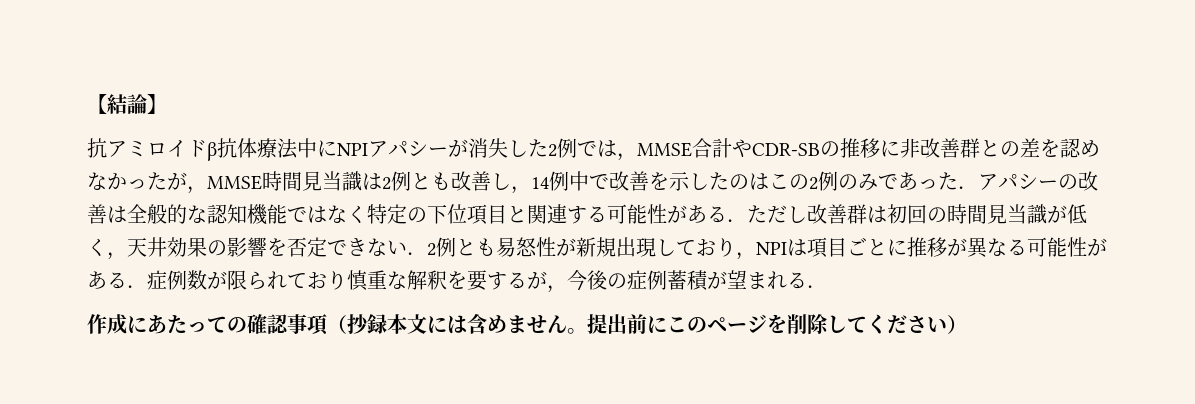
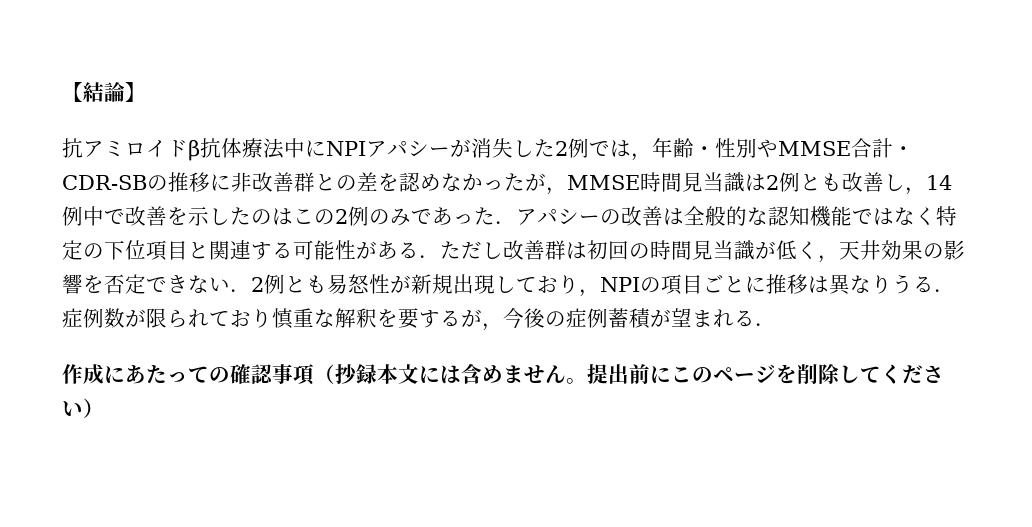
- 抗アミロイドβ抗体療法中にNPIアパシーが消失した2例では，MMSE合計やCDR-SBの推移に非改善群との差を認めなかったが，MMSE時間見当識は2例とも改善し，14例中で改善を示したのはこの2例のみであった．アパシーの改善は全般的な認知機能ではなく特定の下位項目と関連する可能性がある．ただし改善群は初回の時間見当識が低く，天井効果の影響を否定できない．2例とも易怒性が新規出現しており，NPIは項目ごとに推移が異なる可能性がある．症例数が限られており慎重な解釈を要するが，今後の症例蓄積が望まれる．
+ 抗アミロイドβ抗体療法中にNPIアパシーが消失した2例では，年齢・性別やMMSE合計・CDR-SBの推移に非改善群との差を認めなかったが，MMSE時間見当識は2例とも改善し，14例中で改善を示したのはこの2例のみであった．アパシーの改善は全般的な認知機能ではなく特定の下位項目と関連する可能性がある．ただし改善群は初回の時間見当識が低く，天井効果の影響を否定できない．2例とも易怒性が新規出現しており，NPIの項目ごとに推移は異なりうる．症例数が限られており慎重な解釈を要するが，今後の症例蓄積が望まれる．

